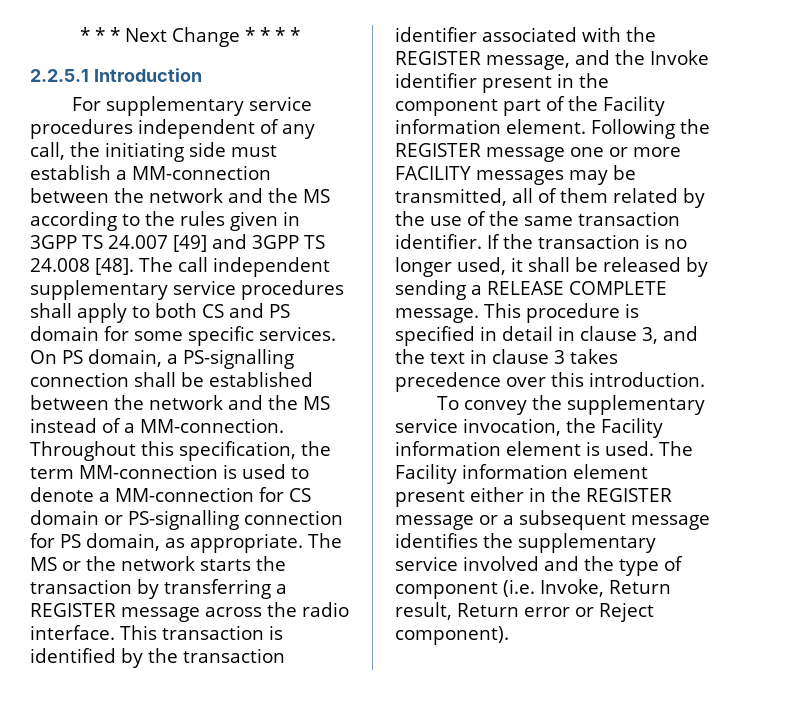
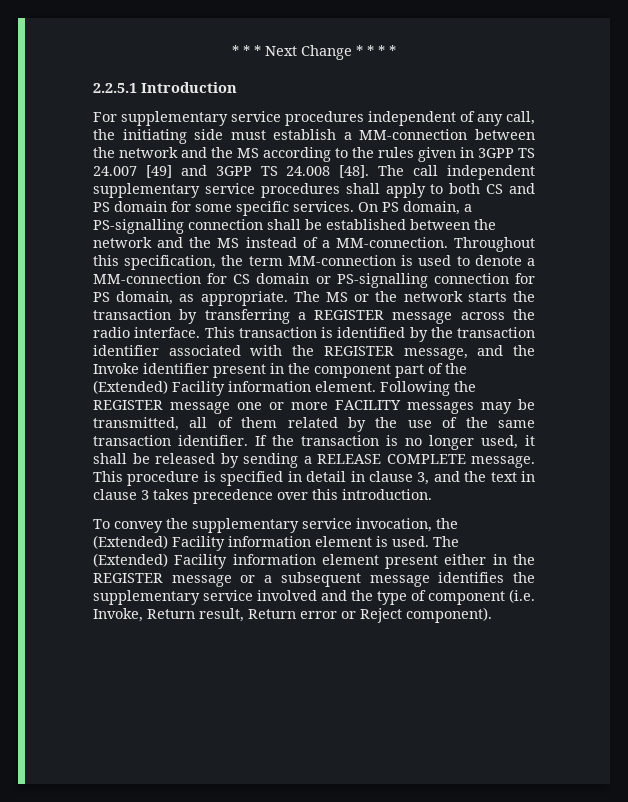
- This transaction is identified by the transaction identifier associated with the REGISTER message, and the Invoke identifier present in the component part of the Facility information element.
+ This transaction is identified by the transaction identifier associated with the REGISTER message, and the Invoke identifier present in the component part of the (Extended) Facility information element.
- To convey the supplementary service invocation, the Facility information element is used.
+ To convey the supplementary service invocation, the (Extended) Facility information element is used.
- The Facility information element present either in the REGISTER message or a subsequent message identifies the supplementary service involved and the type of component (i.e. Invoke, Return result, Return error or Reject component).
+ The (Extended) Facility information element present either in the REGISTER message or a subsequent message identifies the supplementary service involved and the type of component (i.e. Invoke, Return result, Return error or Reject component).

